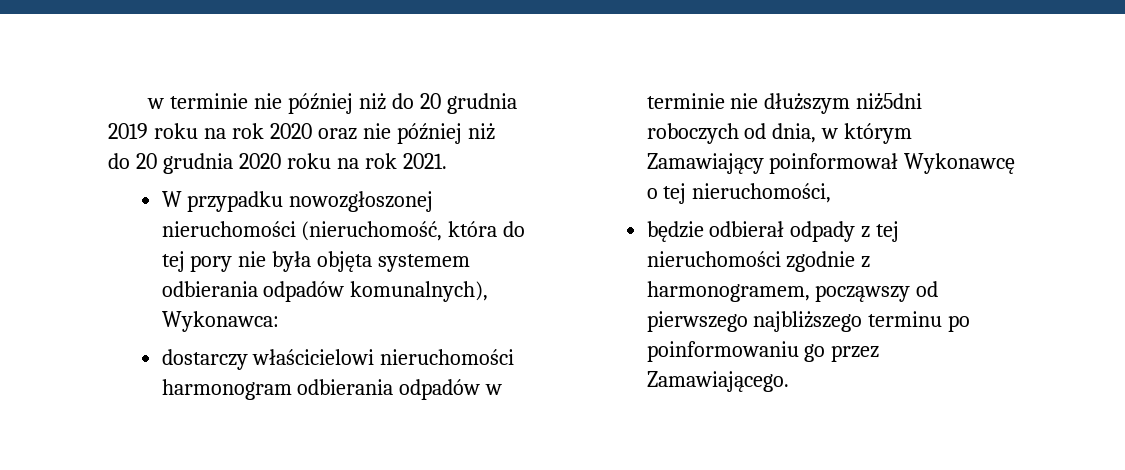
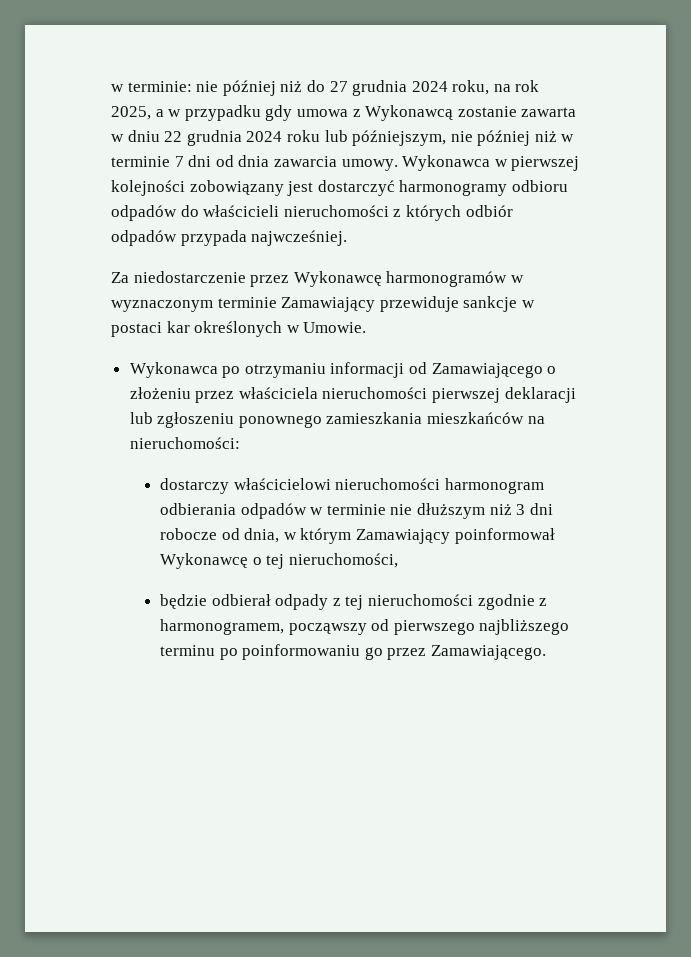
- w terminie nie później niż do 20 grudnia 2019 roku na rok 2020 oraz nie później niż
- do 20 grudnia 2020 roku na rok 2021.
- W przypadku nowozgłoszonej nieruchomości (nieruchomość, która do tej pory nie była objęta systemem odbierania odpadów komunalnych), Wykonawca:
+ w terminie: nie później niż do 27 grudnia 2024 roku, na rok 2025, a w przypadku gdy umowa z Wykonawcą zostanie zawarta w dniu 22 grudnia 2024 roku lub późniejszym, nie później niż w terminie 7 dni od dnia zawarcia umowy. Wykonawca w pierwszej kolejności zobowiązany jest dostarczyć harmonogramy odbioru odpadów do właścicieli nieruchomości z których odbiór odpadów przypada najwcześniej.
+ Za niedostarczenie przez Wykonawcę harmonogramów w wyznaczonym terminie Zamawiający przewiduje sankcje w postaci kar określonych w Umowie.
+ Wykonawca po otrzymaniu informacji od Zamawiającego o złożeniu przez właściciela nieruchomości pierwszej deklaracji lub zgłoszeniu ponownego zamieszkania mieszkańców na nieruchomości:
- dostarczy właścicielowi nieruchomości harmonogram odbierania odpadów w terminie nie dłuższym niż5dni roboczych od dnia, w którym Zamawiający poinformował Wykonawcę o tej nieruchomości,
+ dostarczy właścicielowi nieruchomości harmonogram odbierania odpadów w terminie nie dłuższym niż 3 dni robocze od dnia, w którym Zamawiający poinformował Wykonawcę o tej nieruchomości,

